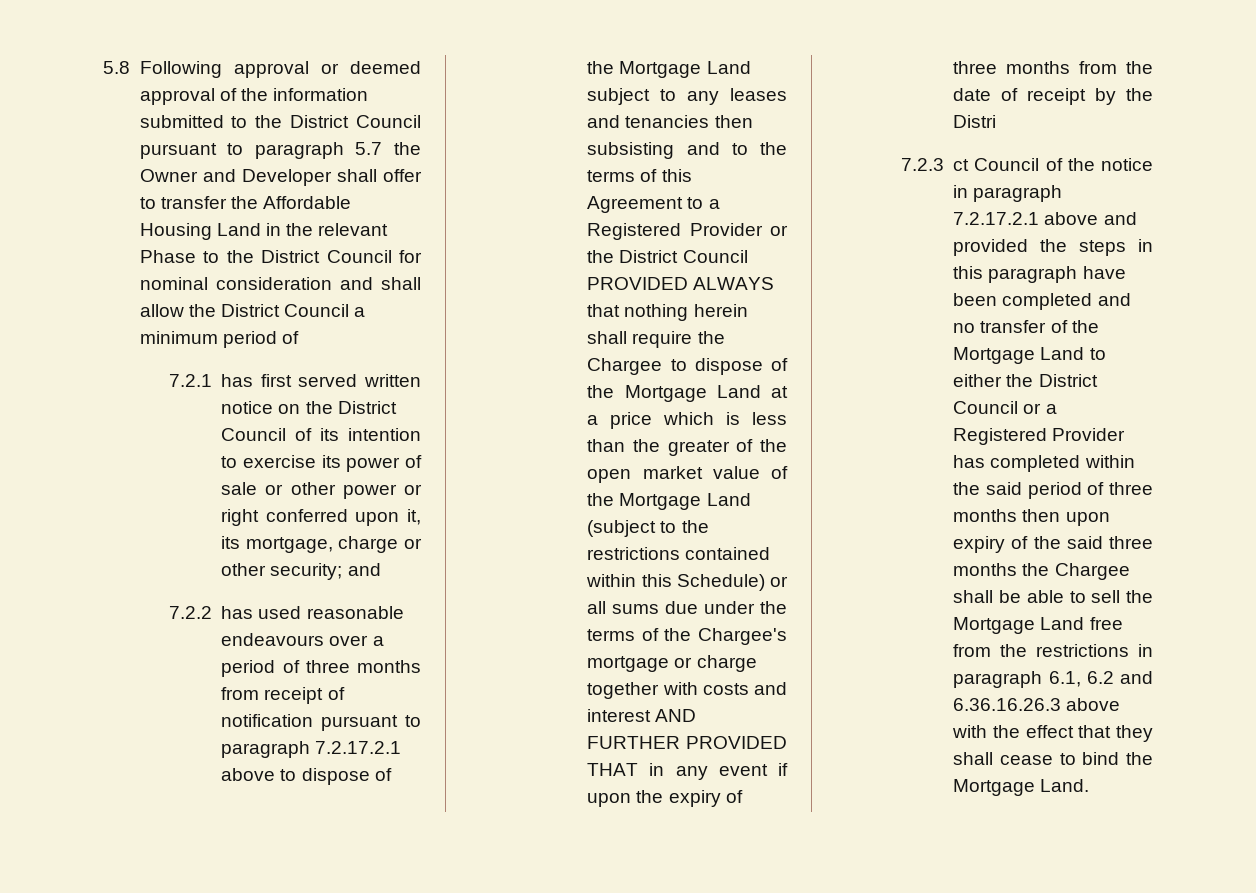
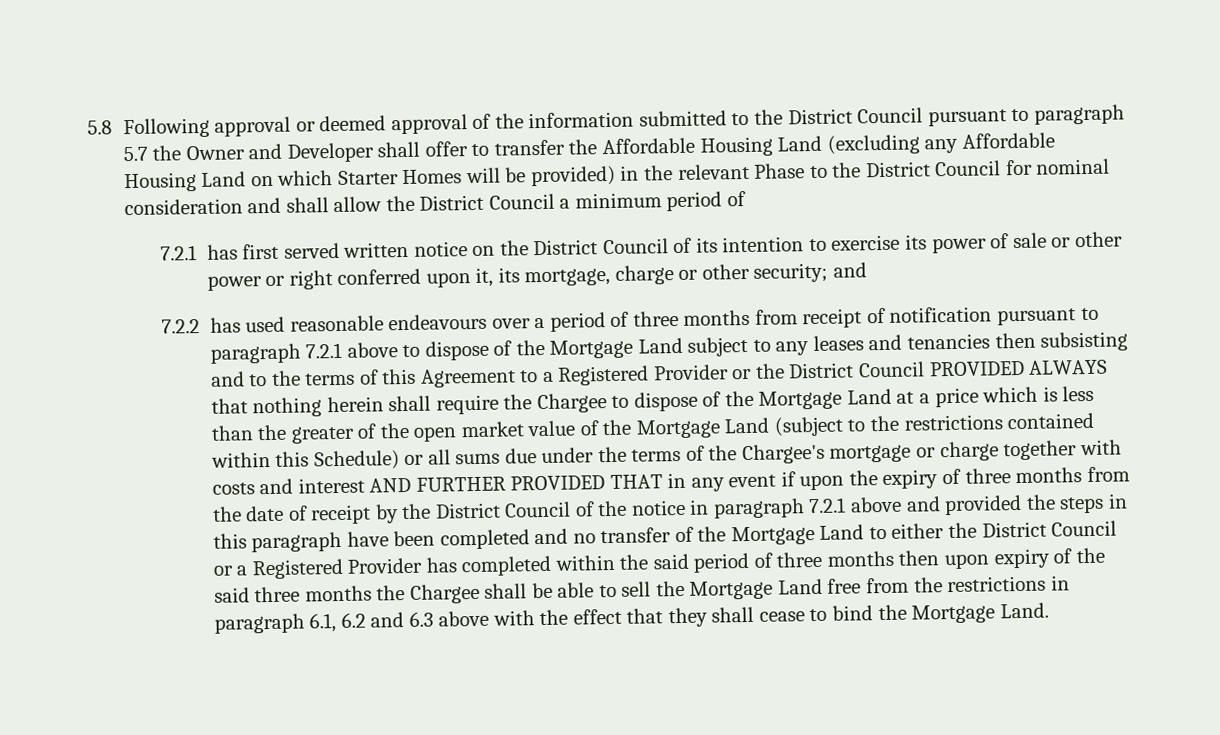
- 5.8 Following approval or deemed approval of the information submitted to the District Council pursuant to paragraph 5.7 the Owner and Developer shall offer to transfer the Affordable Housing Land in the relevant Phase to the District Council for nominal consideration and shall allow the District Council a minimum period of
+ 5.8 Following approval or deemed approval of the information submitted to the District Council pursuant to paragraph 5.7 the Owner and Developer shall offer to transfer the Affordable Housing Land (excluding any Affordable Housing Land on which Starter Homes will be provided) in the relevant Phase to the District Council for nominal consideration and shall allow the District Council a minimum period of
- 7.2.2 has used reasonable endeavours over a period of three months from receipt of notification pursuant to paragraph 7.2.17.2.1 above to dispose of the Mortgage Land subject to any leases and tenancies then subsisting and to the terms of this Agreement to a Registered Provider or the District Council PROVIDED ALWAYS that nothing herein shall require the Chargee to dispose of the Mortgage Land at a price which is less than the greater of the open market value of the Mortgage Land (subject to the restrictions contained within this Schedule) or all sums due under the terms of the Chargee's mortgage or charge together with costs and interest AND FURTHER PROVIDED THAT in any event if upon the expiry of three months from the date of receipt by the Distri
- 7.2.3 ct Council of the notice in paragraph 7.2.17.2.1 above and provided the steps in this paragraph have been completed and no transfer of the Mortgage Land to either the District Council or a Registered Provider has completed within the said period of three months then upon expiry of the said three months the Chargee shall be able to sell the Mortgage Land free from the restrictions in paragraph 6.1, 6.2 and 6.36.16.26.3 above with the effect that they shall cease to bind the Mortgage Land.
+ 7.2.2 has used reasonable endeavours over a period of three months from receipt of notification pursuant to paragraph 7.2.1 above to dispose of the Mortgage Land subject to any leases and tenancies then subsisting and to the terms of this Agreement to a Registered Provider or the District Council PROVIDED ALWAYS that nothing herein shall require the Chargee to dispose of the Mortgage Land at a price which is less than the greater of the open market value of the Mortgage Land (subject to the restrictions contained within this Schedule) or all sums due under the terms of the Chargee's mortgage or charge together with costs and interest AND FURTHER PROVIDED THAT in any event if upon the expiry of three months from the date of receipt by the District Council of the notice in paragraph 7.2.1 above and provided the steps in this paragraph have been completed and no transfer of the Mortgage Land to either the District Council or a Registered Provider has completed within the said period of three months then upon expiry of the said three months the Chargee shall be able to sell the Mortgage Land free from the restrictions in paragraph 6.1, 6.2 and 6.3 above with the effect that they shall cease to bind the Mortgage Land.

